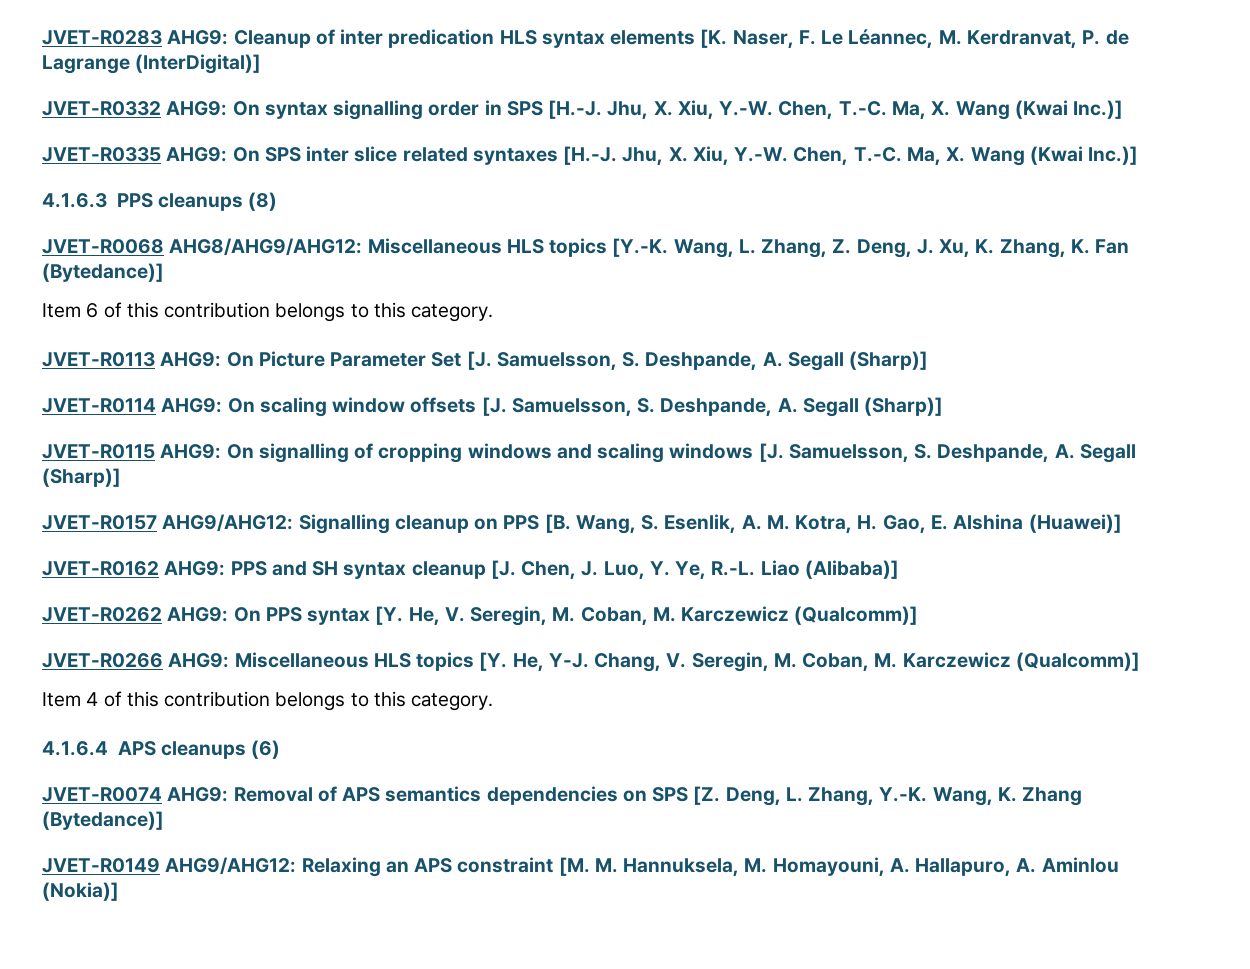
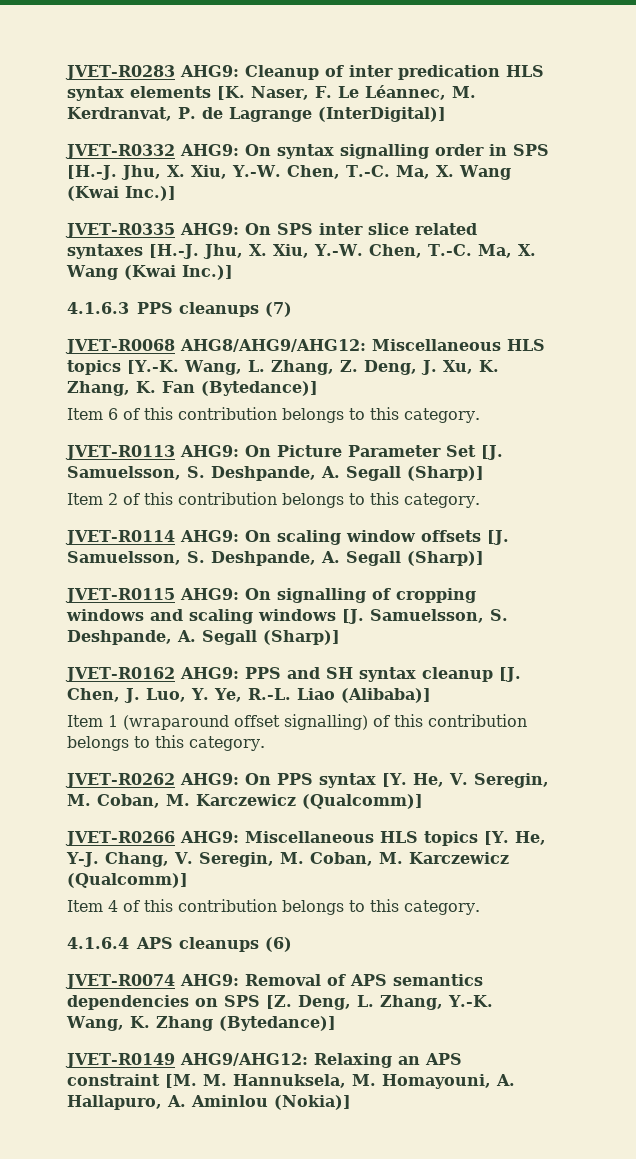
- 4.1.6.3 PPS cleanups (8)
+ 4.1.6.3 PPS cleanups (7)
+ Item 2 of this contribution belongs to this category.
- JVET-R0157 AHG9/AHG12: Signalling cleanup on PPS [B. Wang, S. Esenlik, A. M. Kotra, H. Gao, E. Alshina (Huawei)]
+ Item 1 (wraparound offset signalling) of this contribution belongs to this category.

